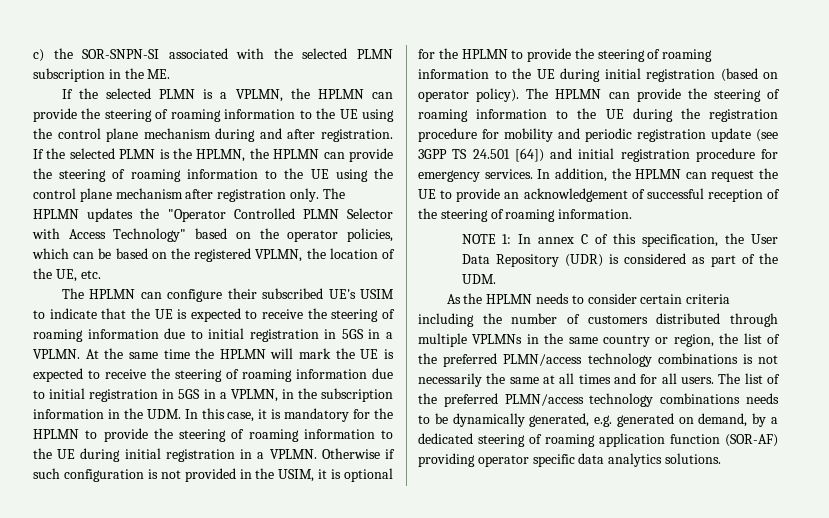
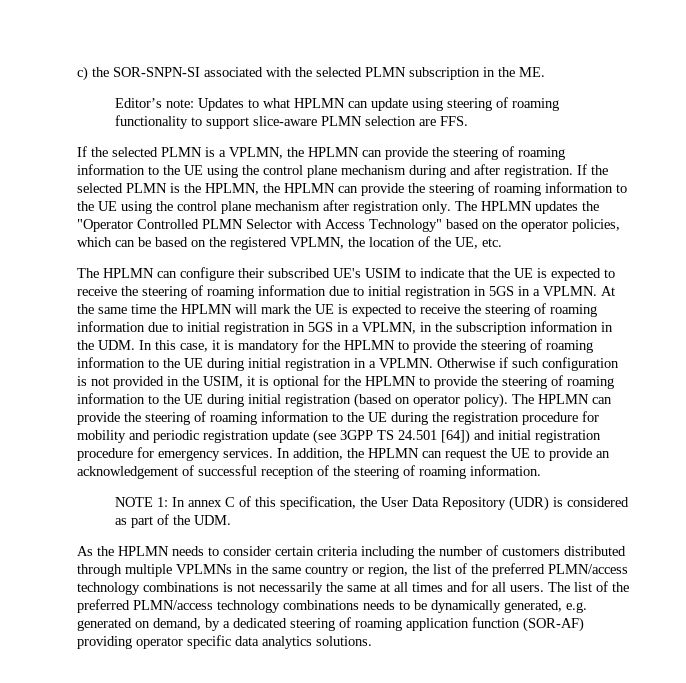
+ Editor’s note: Updates to what HPLMN can update using steering of roaming functionality to support slice-aware PLMN selection are FFS.

